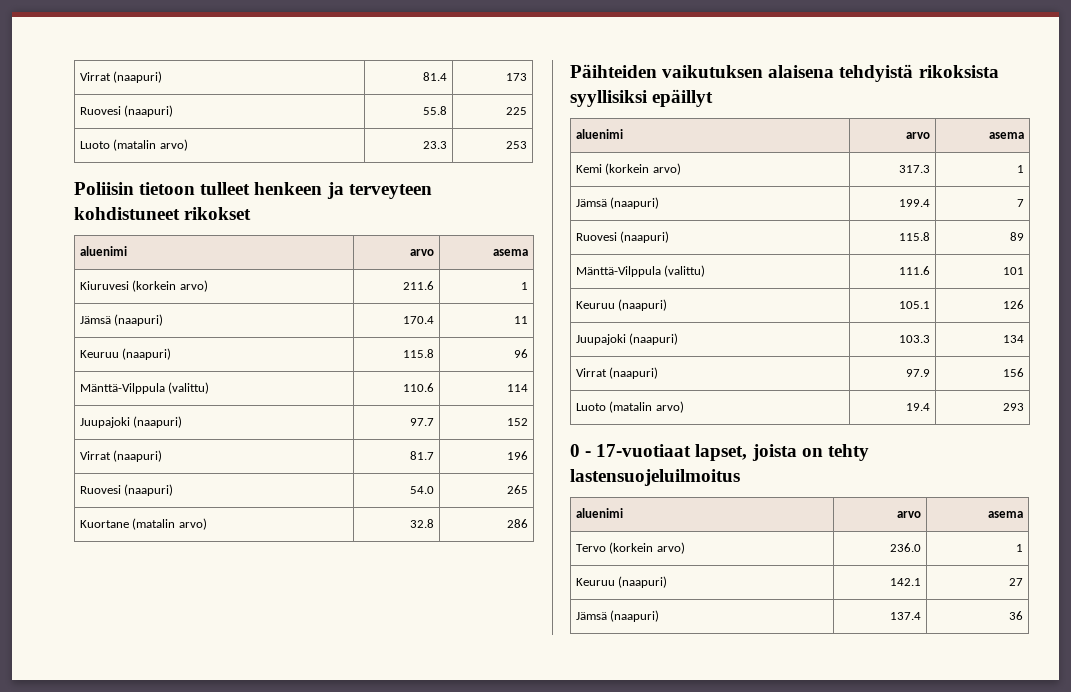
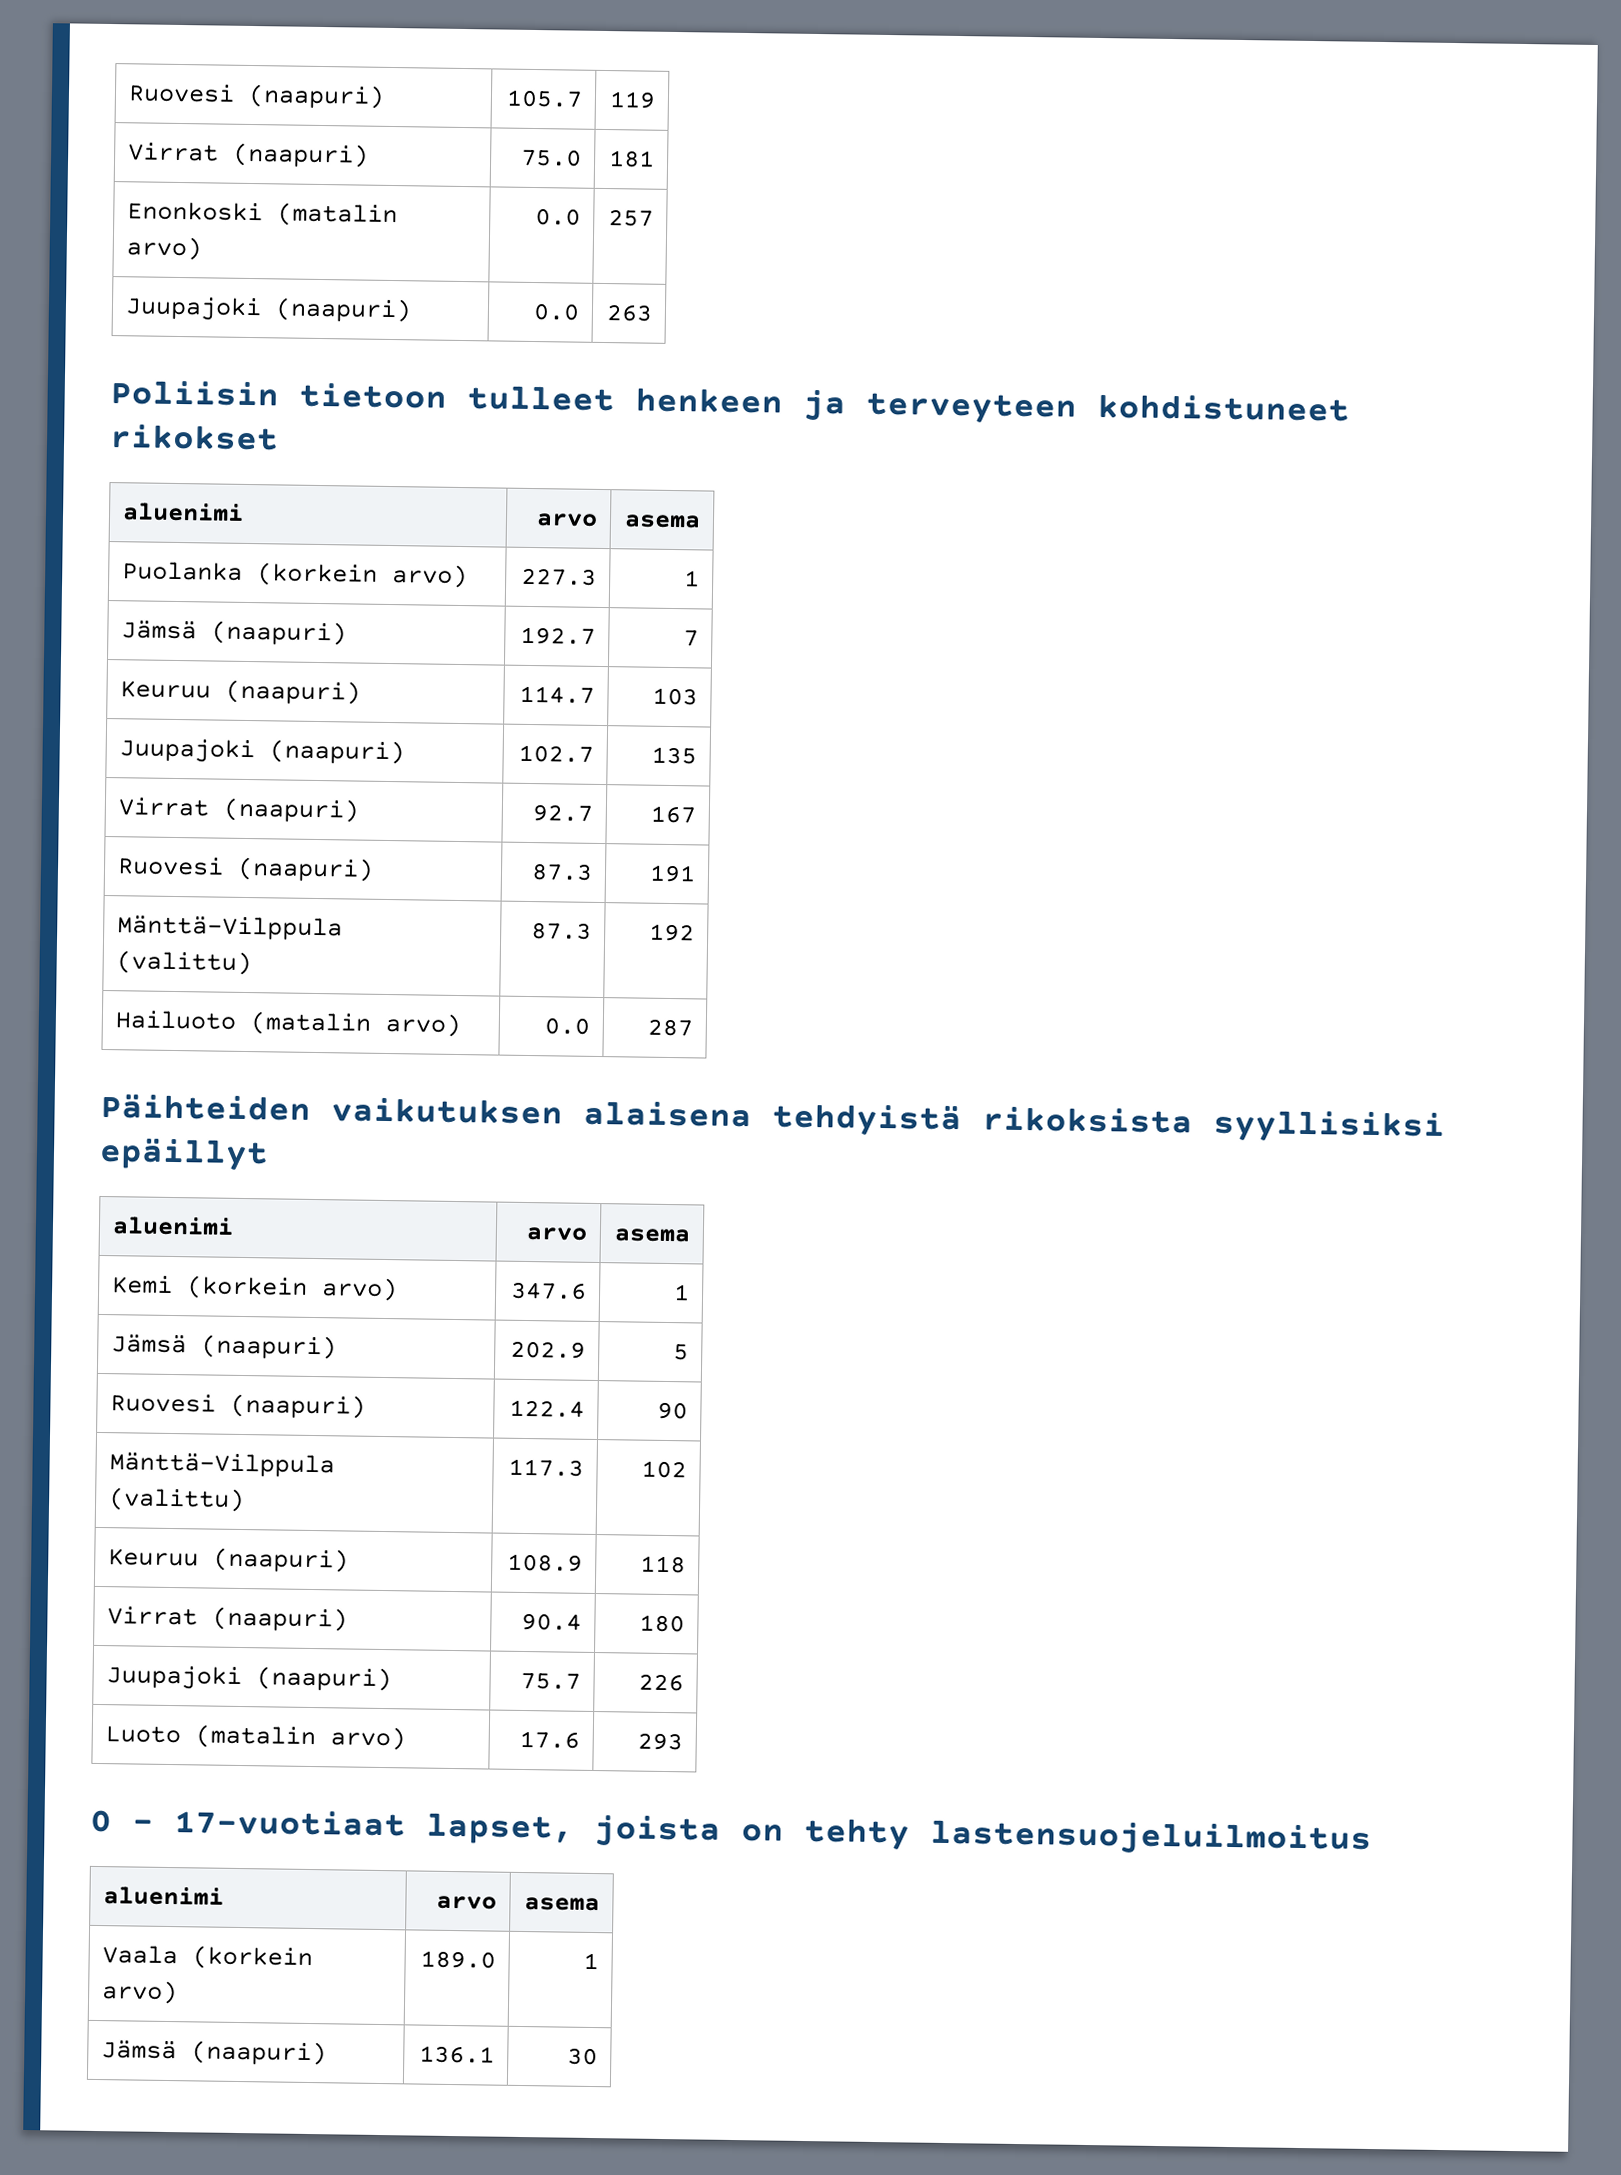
- Virrat (naapuri) | 81.4 | 173
- Ruovesi (naapuri) | 55.8 | 225
- Luoto (matalin arvo) | 23.3 | 253
+ Ruovesi (naapuri) | 105.7 | 119
+ Virrat (naapuri) | 75.0 | 181
+ Enonkoski (matalin arvo) | 0.0 | 257
+ Juupajoki (naapuri) | 0.0 | 263
- Kiuruvesi (korkein arvo) | 211.6 | 1
- Jämsä (naapuri) | 170.4 | 11
- Keuruu (naapuri) | 115.8 | 96
- Mänttä-Vilppula (valittu) | 110.6 | 114
- Juupajoki (naapuri) | 97.7 | 152
- Virrat (naapuri) | 81.7 | 196
- Ruovesi (naapuri) | 54.0 | 265
- Kuortane (matalin arvo) | 32.8 | 286
+ Puolanka (korkein arvo) | 227.3 | 1
+ Jämsä (naapuri) | 192.7 | 7
+ Keuruu (naapuri) | 114.7 | 103
+ Juupajoki (naapuri) | 102.7 | 135
+ Virrat (naapuri) | 92.7 | 167
+ Ruovesi (naapuri) | 87.3 | 191
+ Mänttä-Vilppula (valittu) | 87.3 | 192
+ Hailuoto (matalin arvo) | 0.0 | 287
- Kemi (korkein arvo) | 317.3 | 1
- Jämsä (naapuri) | 199.4 | 7
- Ruovesi (naapuri) | 115.8 | 89
- Mänttä-Vilppula (valittu) | 111.6 | 101
- Keuruu (naapuri) | 105.1 | 126
- Juupajoki (naapuri) | 103.3 | 134
- Virrat (naapuri) | 97.9 | 156
- Luoto (matalin arvo) | 19.4 | 293
+ Kemi (korkein arvo) | 347.6 | 1
+ Jämsä (naapuri) | 202.9 | 5
+ Ruovesi (naapuri) | 122.4 | 90
+ Mänttä-Vilppula (valittu) | 117.3 | 102
+ Keuruu (naapuri) | 108.9 | 118
+ Virrat (naapuri) | 90.4 | 180
+ Juupajoki (naapuri) | 75.7 | 226
+ Luoto (matalin arvo) | 17.6 | 293
- Tervo (korkein arvo) | 236.0 | 1
- Keuruu (naapuri) | 142.1 | 27
- Jämsä (naapuri) | 137.4 | 36
+ Vaala (korkein arvo) | 189.0 | 1
+ Jämsä (naapuri) | 136.1 | 30

